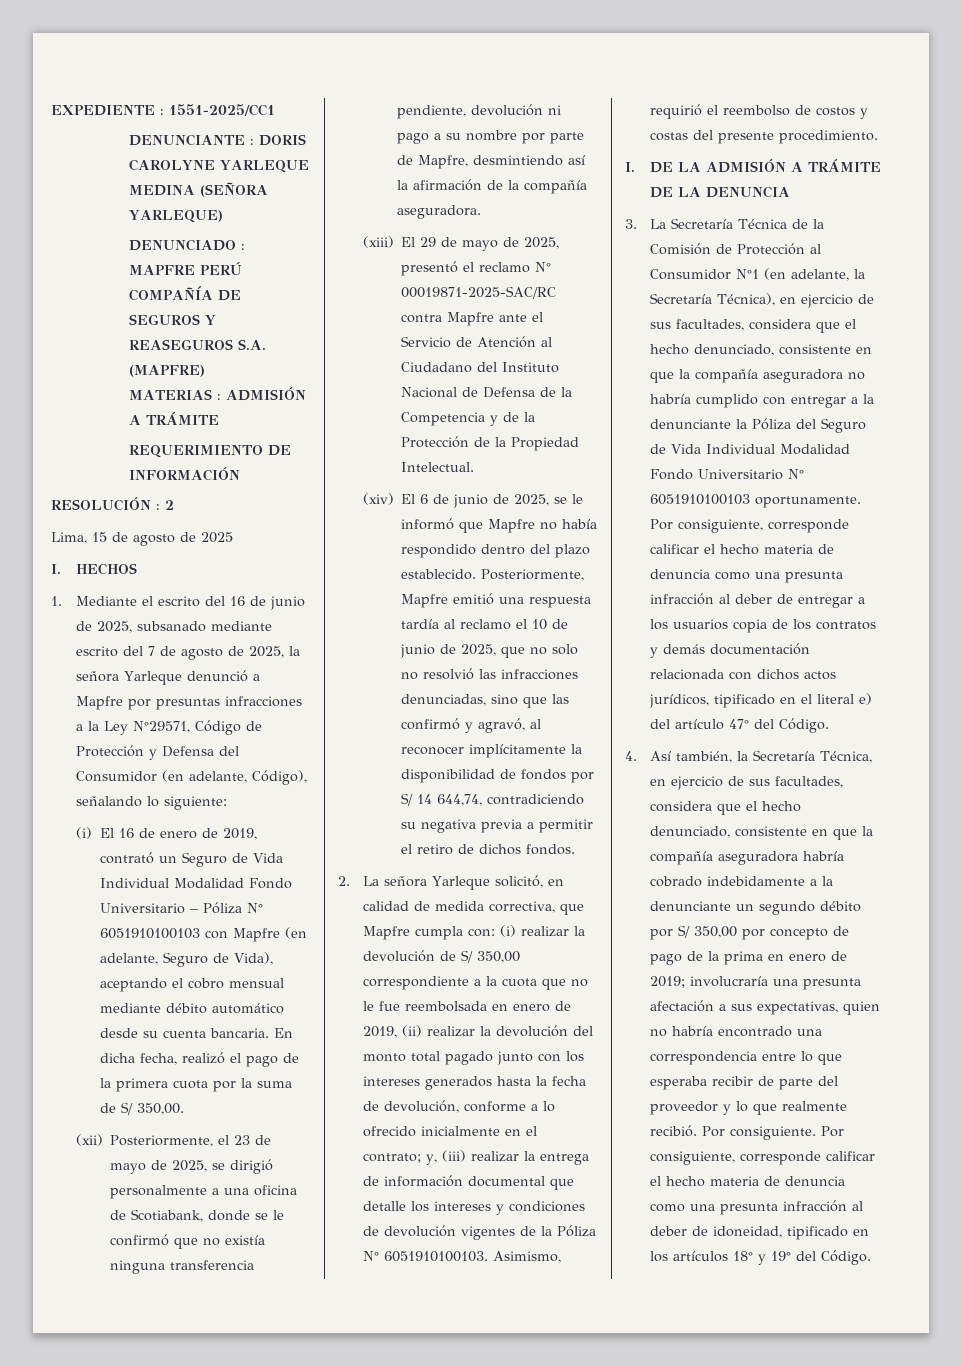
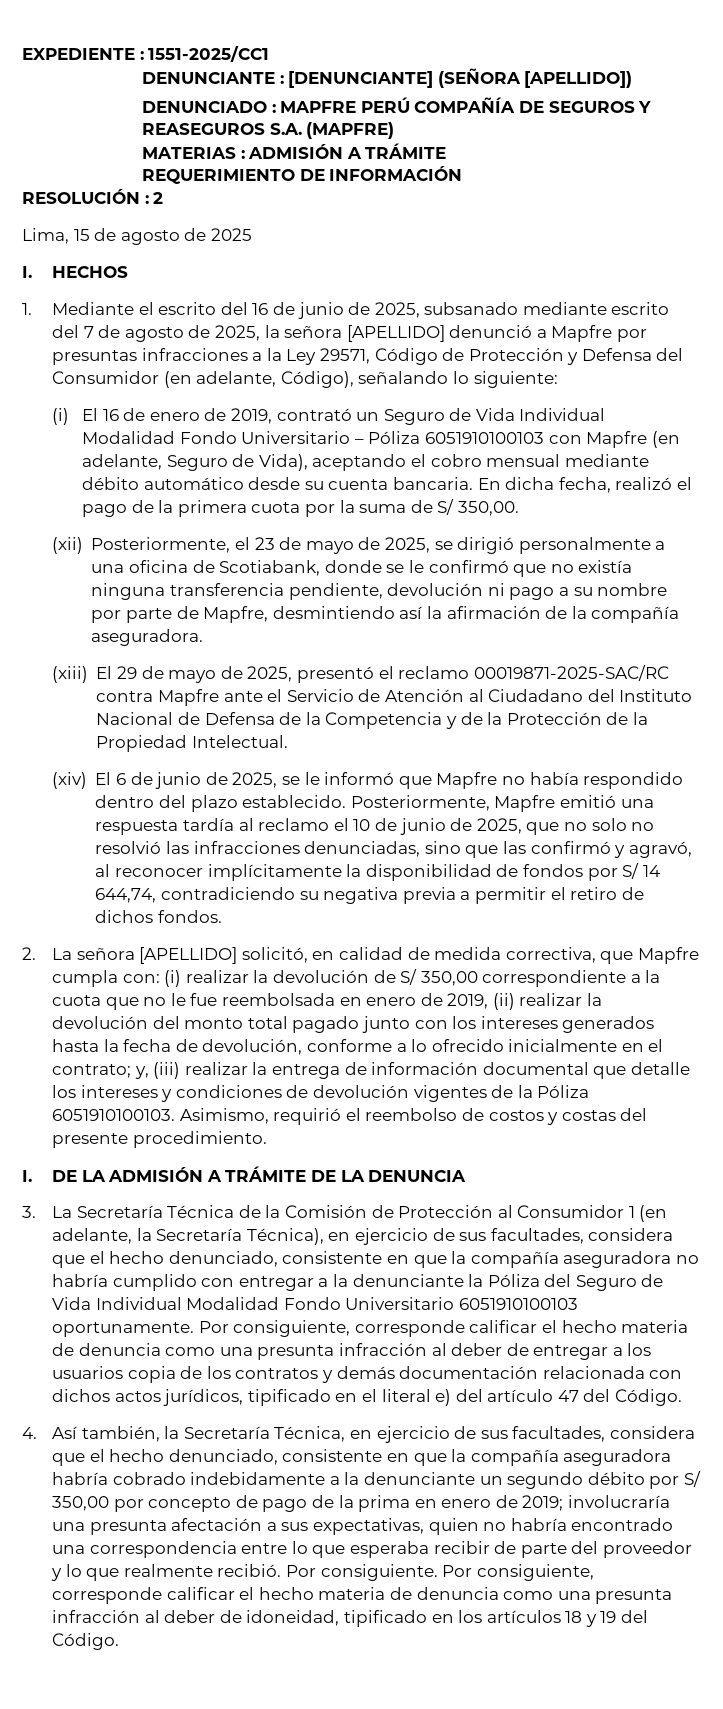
- DENUNCIANTE : DORIS CAROLYNE YARLEQUE MEDINA (SEÑORA YARLEQUE)
+ DENUNCIANTE : [DENUNCIANTE] (SEÑORA [APELLIDO])
- 1. Mediante el escrito del 16 de junio de 2025, subsanado mediante escrito del 7 de agosto de 2025, la señora Yarleque denunció a Mapfre por presuntas infracciones a la Ley N°29571, Código de Protección y Defensa del Consumidor (en adelante, Código), señalando lo siguiente:
+ 1. Mediante el escrito del 16 de junio de 2025, subsanado mediante escrito del 7 de agosto de 2025, la señora [APELLIDO] denunció a Mapfre por presuntas infracciones a la Ley 29571, Código de Protección y Defensa del Consumidor (en adelante, Código), señalando lo siguiente:
- (i) El 16 de enero de 2019, contrató un Seguro de Vida Individual Modalidad Fondo Universitario – Póliza N° 6051910100103 con Mapfre (en adelante, Seguro de Vida), aceptando el cobro mensual mediante débito automático desde su cuenta bancaria.
+ (i) El 16 de enero de 2019, contrató un Seguro de Vida Individual Modalidad Fondo Universitario – Póliza 6051910100103 con Mapfre (en adelante, Seguro de Vida), aceptando el cobro mensual mediante débito automático desde su cuenta bancaria.
- (xiii) El 29 de mayo de 2025, presentó el reclamo N° 00019871-2025-SAC/RC contra Mapfre ante el Servicio de Atención al Ciudadano del Instituto Nacional de Defensa de la Competencia y de la Protección de la Propiedad Intelectual.
+ (xiii) El 29 de mayo de 2025, presentó el reclamo 00019871-2025-SAC/RC contra Mapfre ante el Servicio de Atención al Ciudadano del Instituto Nacional de Defensa de la Competencia y de la Protección de la Propiedad Intelectual.
- 2. La señora Yarleque solicitó, en calidad de medida correctiva, que Mapfre cumpla con:
+ 2. La señora [APELLIDO] solicitó, en calidad de medida correctiva, que Mapfre cumpla con:
- y, (iii) realizar la entrega de información documental que detalle los intereses y condiciones de devolución vigentes de la Póliza N° 6051910100103.
+ y, (iii) realizar la entrega de información documental que detalle los intereses y condiciones de devolución vigentes de la Póliza 6051910100103.
- 3. La Secretaría Técnica de la Comisión de Protección al Consumidor N°1 (en adelante, la Secretaría Técnica), en ejercicio de sus facultades, considera que el hecho denunciado, consistente en que la compañía aseguradora no habría cumplido con entregar a la denunciante la Póliza del Seguro de Vida Individual Modalidad Fondo Universitario N° 6051910100103 oportunamente.
+ 3. La Secretaría Técnica de la Comisión de Protección al Consumidor 1 (en adelante, la Secretaría Técnica), en ejercicio de sus facultades, considera que el hecho denunciado, consistente en que la compañía aseguradora no habría cumplido con entregar a la denunciante la Póliza del Seguro de Vida Individual Modalidad Fondo Universitario 6051910100103 oportunamente.
- Por consiguiente, corresponde calificar el hecho materia de denuncia como una presunta infracción al deber de entregar a los usuarios copia de los contratos y demás documentación relacionada con dichos actos jurídicos, tipificado en el literal e) del artículo 47° del Código.
+ Por consiguiente, corresponde calificar el hecho materia de denuncia como una presunta infracción al deber de entregar a los usuarios copia de los contratos y demás documentación relacionada con dichos actos jurídicos, tipificado en el literal e) del artículo 47 del Código.
- Por consiguiente, corresponde calificar el hecho materia de denuncia como una presunta infracción al deber de idoneidad, tipificado en los artículos 18° y 19° del Código.
+ Por consiguiente, corresponde calificar el hecho materia de denuncia como una presunta infracción al deber de idoneidad, tipificado en los artículos 18 y 19 del Código.

